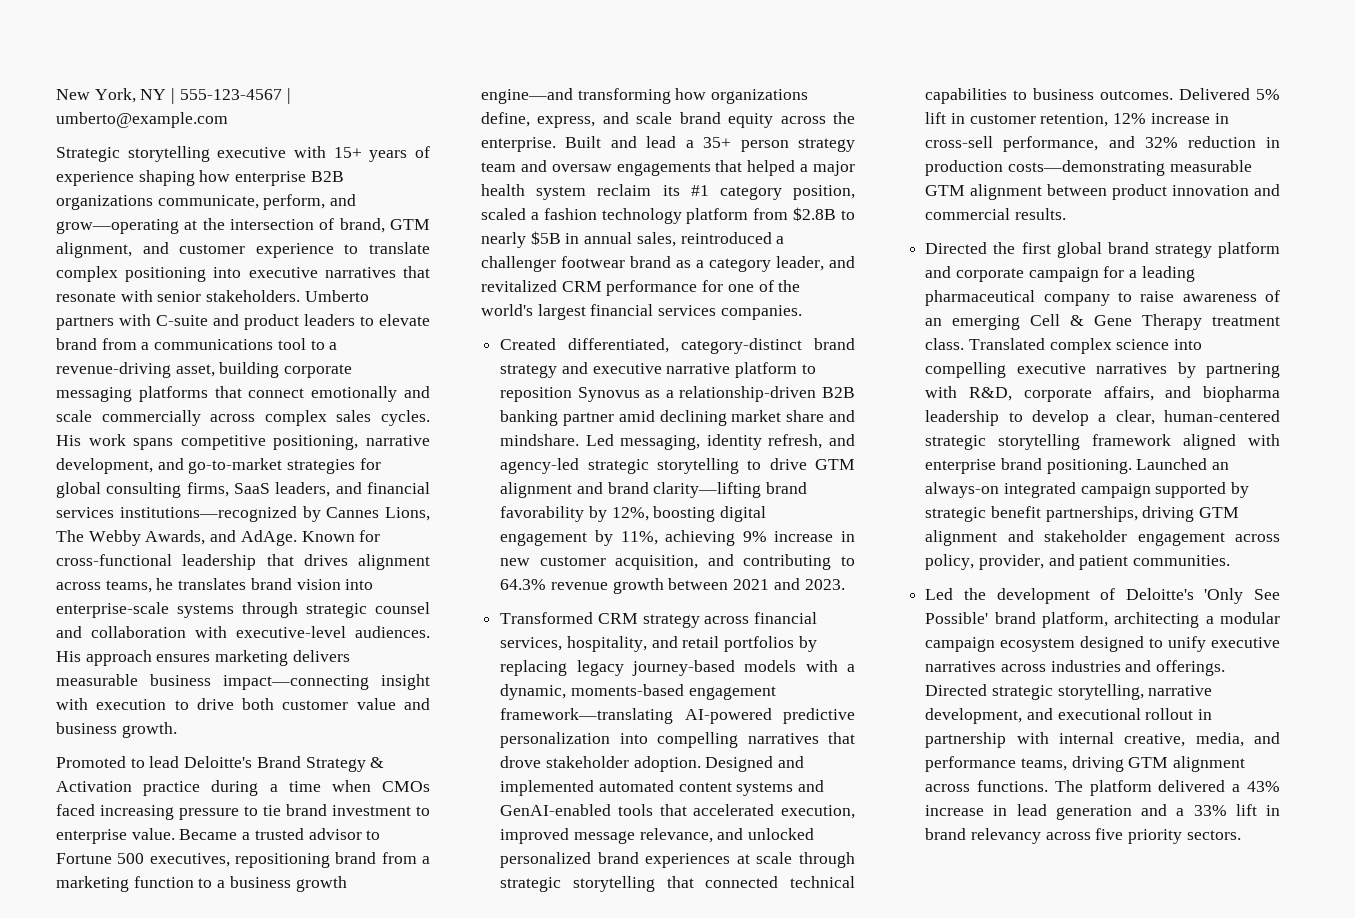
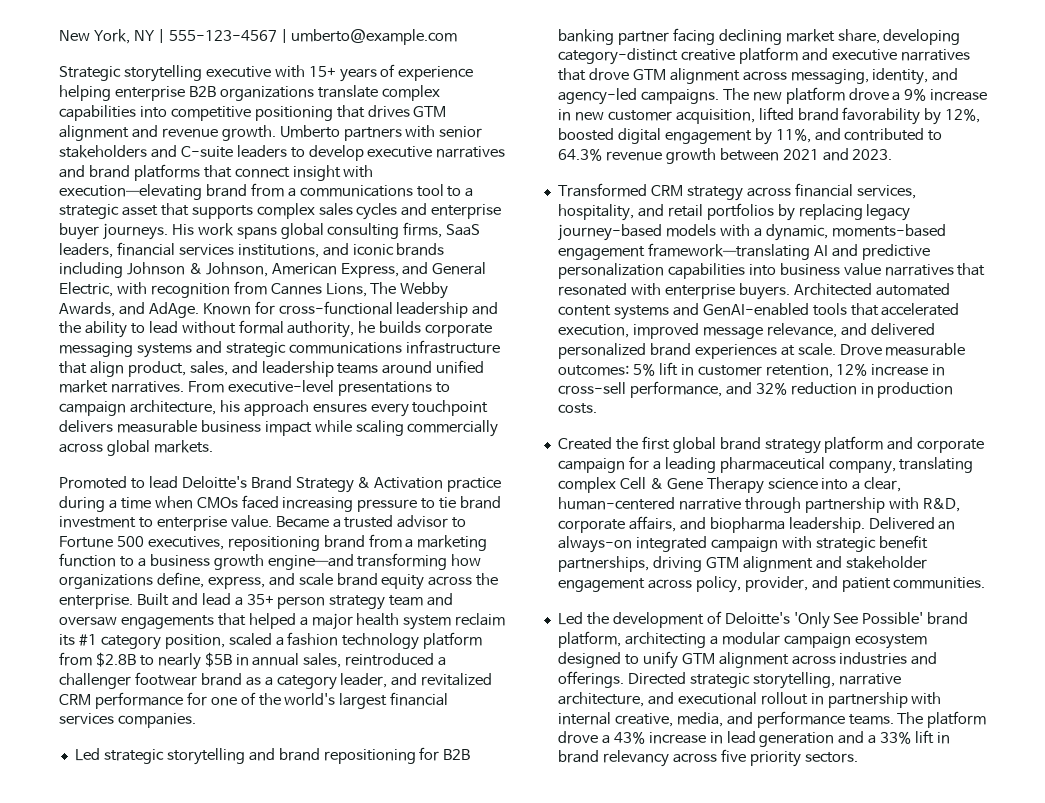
- Strategic storytelling executive with 15+ years of experience shaping how enterprise B2B organizations communicate, perform, and grow—operating at the intersection of brand, GTM alignment, and customer experience to translate complex positioning into executive narratives that resonate with senior stakeholders. Umberto partners with C-suite and product leaders to elevate brand from a communications tool to a revenue-driving asset, building corporate messaging platforms that connect emotionally and scale commercially across complex sales cycles. His work spans competitive positioning, narrative development, and go-to-market strategies for global consulting firms, SaaS leaders, and financial services institutions—recognized by Cannes Lions, The Webby Awards, and AdAge.
+ Strategic storytelling executive with 15+ years of experience helping enterprise B2B organizations translate complex capabilities into competitive positioning that drives GTM alignment and revenue growth. Umberto partners with senior stakeholders and C-suite leaders to develop executive narratives and brand platforms that connect insight with execution—elevating brand from a communications tool to a strategic asset that supports complex sales cycles and enterprise buyer journeys. His work spans global consulting firms, SaaS leaders, financial services institutions, and iconic brands including Johnson & Johnson, American Express, and General Electric, with recognition from Cannes Lions, The Webby Awards, and AdAge.
- Known for cross-functional leadership that drives alignment across teams, he translates brand vision into enterprise-scale systems through strategic counsel and collaboration with executive-level audiences. His approach ensures marketing delivers measurable business impact—connecting insight with execution to drive both customer value and business growth.
+ Known for cross-functional leadership and the ability to lead without formal authority, he builds corporate messaging systems and strategic communications infrastructure that align product, sales, and leadership teams around unified market narratives. From executive-level presentations to campaign architecture, his approach ensures every touchpoint delivers measurable business impact while scaling commercially across global markets.
- Created differentiated, category-distinct brand strategy and executive narrative platform to reposition Synovus as a relationship-driven B2B banking partner amid declining market share and mindshare. Led messaging, identity refresh, and agency-led strategic storytelling to drive GTM alignment and brand clarity—lifting brand favorability by 12%, boosting digital engagement by 11%, achieving 9% increase in new customer acquisition, and contributing to 64.3% revenue growth between 2021 and 2023.
+ Led strategic storytelling and brand repositioning for B2B banking partner facing declining market share, developing category-distinct creative platform and executive narratives that drove GTM alignment across messaging, identity, and agency-led campaigns. The new platform drove a 9% increase in new customer acquisition, lifted brand favorability by 12%, boosted digital engagement by 11%, and contributed to 64.3% revenue growth between 2021 and 2023.
- Transformed CRM strategy across financial services, hospitality, and retail portfolios by replacing legacy journey-based models with a dynamic, moments-based engagement framework—translating AI-powered predictive personalization into compelling narratives that drove stakeholder adoption. Designed and implemented automated content systems and GenAI-enabled tools that accelerated execution, improved message relevance, and unlocked personalized brand experiences at scale through strategic storytelling that connected technical capabilities to business outcomes. Delivered 5% lift in customer retention, 12% increase in cross-sell performance, and 32% reduction in production costs—demonstrating measurable GTM alignment between product innovation and commercial results.
- Directed the first global brand strategy platform and corporate campaign for a leading pharmaceutical company to raise awareness of an emerging Cell & Gene Therapy treatment class. Translated complex science into compelling executive narratives by partnering with R&D, corporate affairs, and biopharma leadership to develop a clear, human-centered strategic storytelling framework aligned with enterprise brand positioning. Launched an always-on integrated campaign supported by strategic benefit partnerships, driving GTM alignment and stakeholder engagement across policy, provider, and patient communities.
+ Transformed CRM strategy across financial services, hospitality, and retail portfolios by replacing legacy journey-based models with a dynamic, moments-based engagement framework—translating AI and predictive personalization capabilities into business value narratives that resonated with enterprise buyers. Architected automated content systems and GenAI-enabled tools that accelerated execution, improved message relevance, and delivered personalized brand experiences at scale. Drove measurable outcomes: 5% lift in customer retention, 12% increase in cross-sell performance, and 32% reduction in production costs.
+ Created the first global brand strategy platform and corporate campaign for a leading pharmaceutical company, translating complex Cell & Gene Therapy science into a clear, human-centered narrative through partnership with R&D, corporate affairs, and biopharma leadership. Delivered an always-on integrated campaign with strategic benefit partnerships, driving GTM alignment and stakeholder engagement across policy, provider, and patient communities.
- Led the development of Deloitte's 'Only See Possible' brand platform, architecting a modular campaign ecosystem designed to unify executive narratives across industries and offerings.
+ Led the development of Deloitte's 'Only See Possible' brand platform, architecting a modular campaign ecosystem designed to unify GTM alignment across industries and offerings.
- Directed strategic storytelling, narrative development, and executional rollout in partnership with internal creative, media, and performance teams, driving GTM alignment across functions.
+ Directed strategic storytelling, narrative architecture, and executional rollout in partnership with internal creative, media, and performance teams.
- The platform delivered a 43% increase in lead generation and a 33% lift in brand relevancy across five priority sectors.
+ The platform drove a 43% increase in lead generation and a 33% lift in brand relevancy across five priority sectors.

